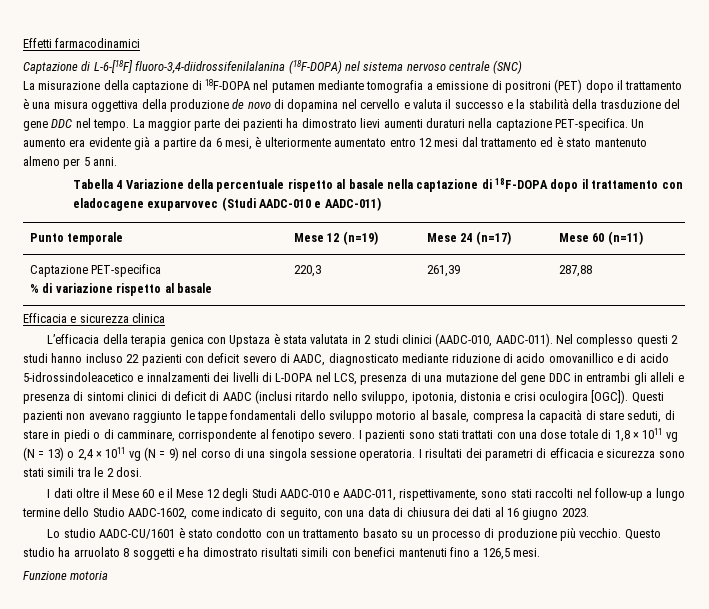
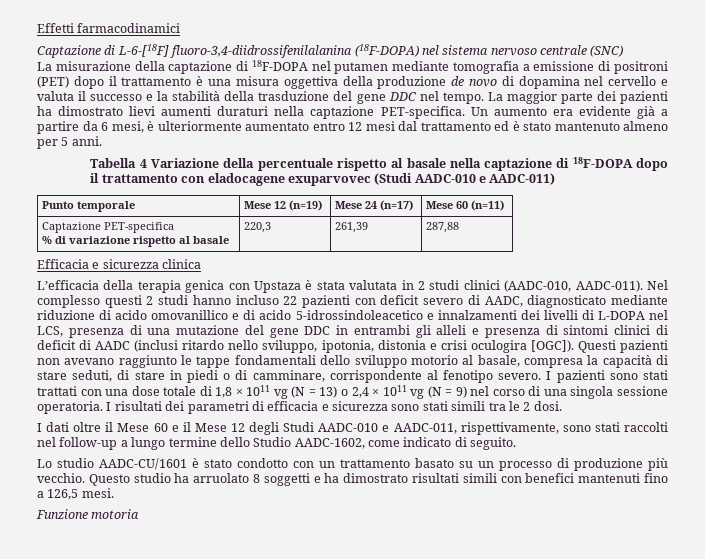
- I dati oltre il Mese 60 e il Mese 12 degli Studi AADC-010 e AADC-011, rispettivamente, sono stati raccolti nel follow-up a lungo termine dello Studio AADC-1602, come indicato di seguito, con una data di chiusura dei dati al 16 giugno 2023.
+ I dati oltre il Mese 60 e il Mese 12 degli Studi AADC-010 e AADC-011, rispettivamente, sono stati raccolti nel follow-up a lungo termine dello Studio AADC-1602, come indicato di seguito.

